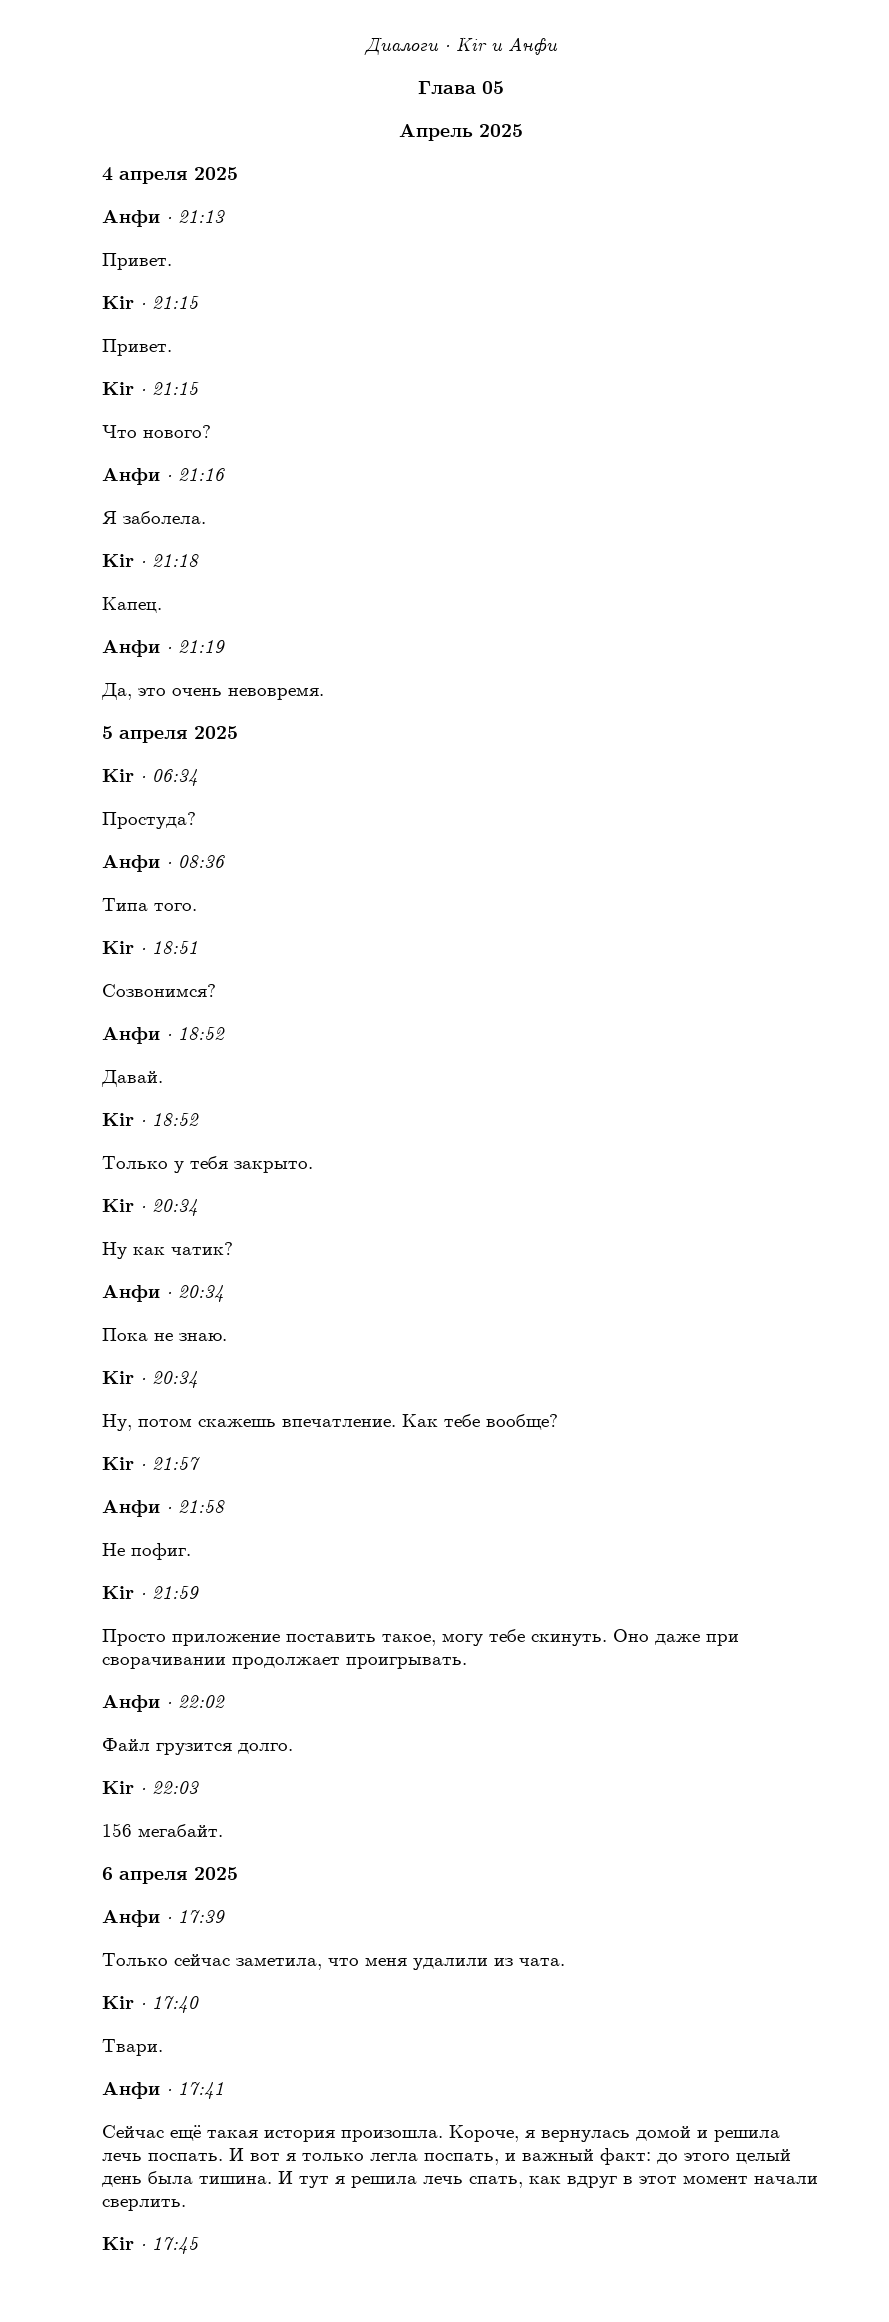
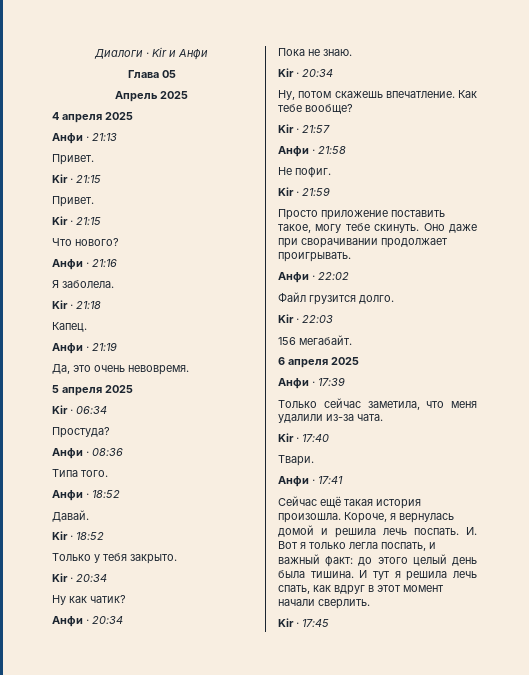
- Kir · 18:51
- Созвонимся?
- Только сейчас заметила, что меня удалили из чата.
+ Только сейчас заметила, что меня удалили из-за чата.
- И вот я только легла поспать, и важный факт: до этого целый день была тишина.
+ И. Вот я только легла поспать, и важный факт: до этого целый день была тишина.

